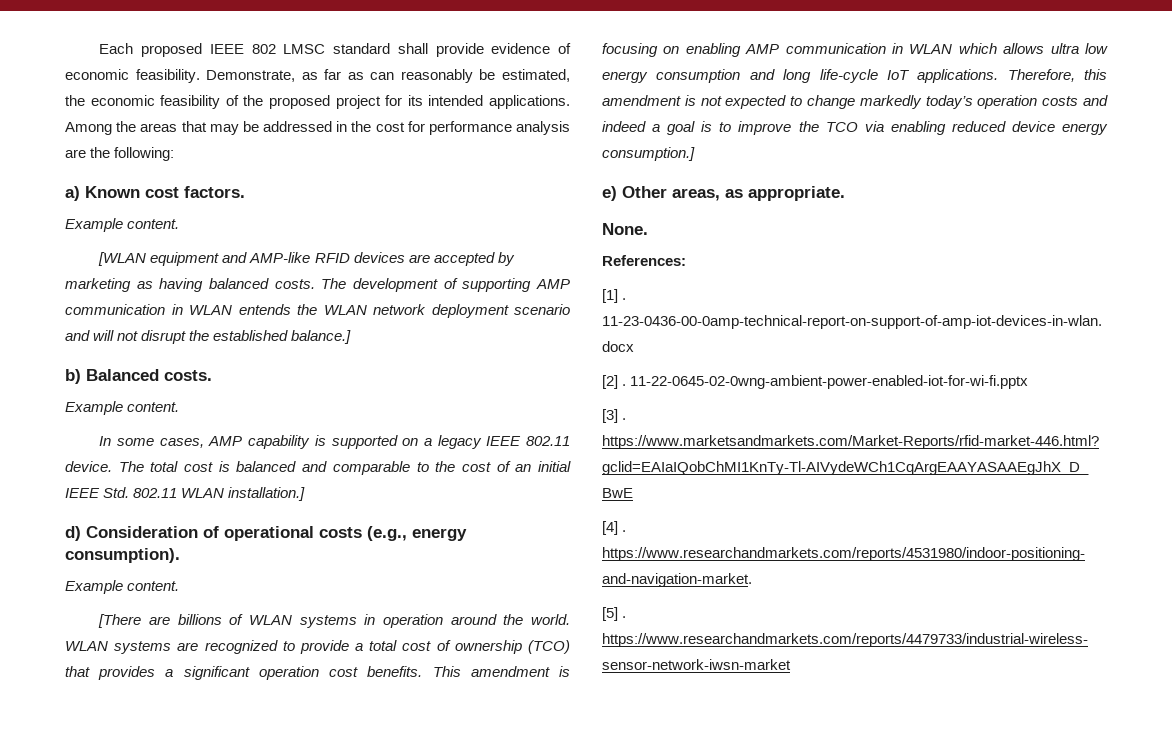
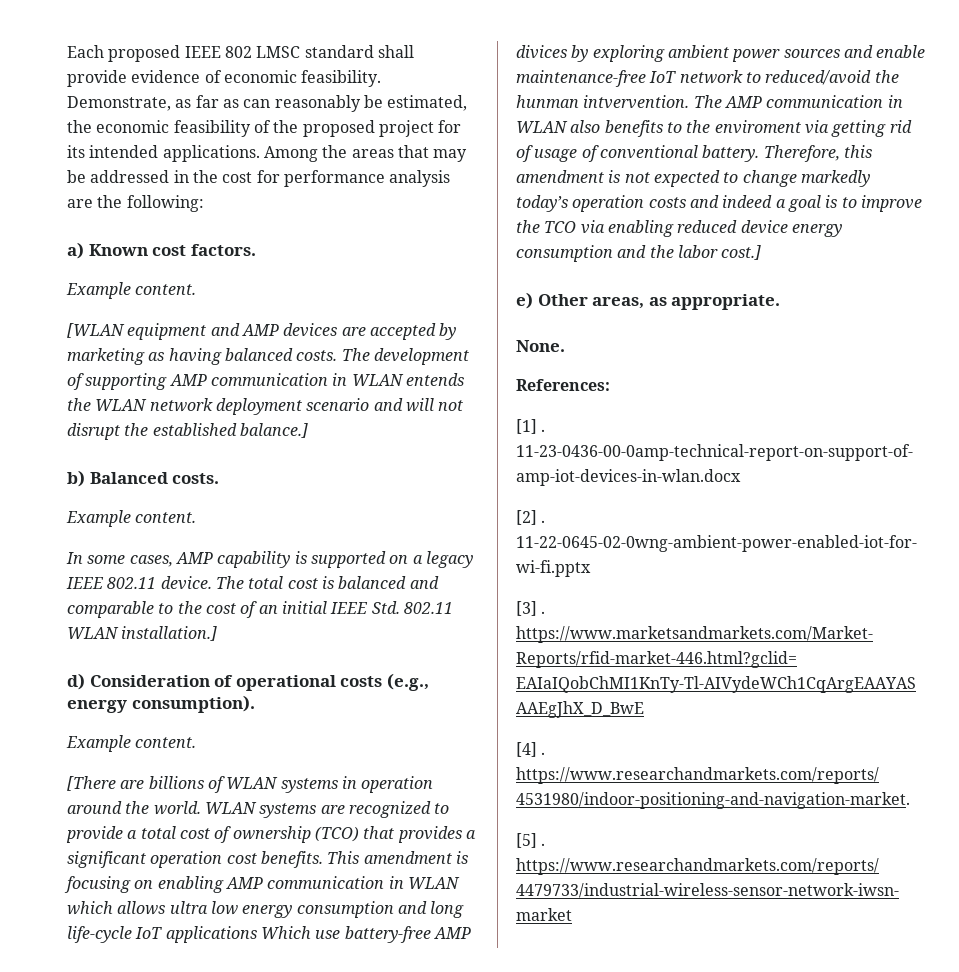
- [WLAN equipment and AMP-like RFID devices are accepted by marketing as having balanced costs.
+ [WLAN equipment and AMP devices are accepted by marketing as having balanced costs.
- This amendment is focusing on enabling AMP communication in WLAN which allows ultra low energy consumption and long life-cycle IoT applications.
+ This amendment is focusing on enabling AMP communication in WLAN which allows ultra low energy consumption and long life-cycle IoT applications Which use battery-free AMP divices by exploring ambient power sources and enable maintenance-free IoT network to reduced/avoid the hunman intvervention. The AMP communication in WLAN also benefits to the enviroment via getting rid of usage of conventional battery.
- Therefore, this amendment is not expected to change markedly today’s operation costs and indeed a goal is to improve the TCO via enabling reduced device energy consumption.]
+ Therefore, this amendment is not expected to change markedly today’s operation costs and indeed a goal is to improve the TCO via enabling reduced device energy consumption and the labor cost.]

